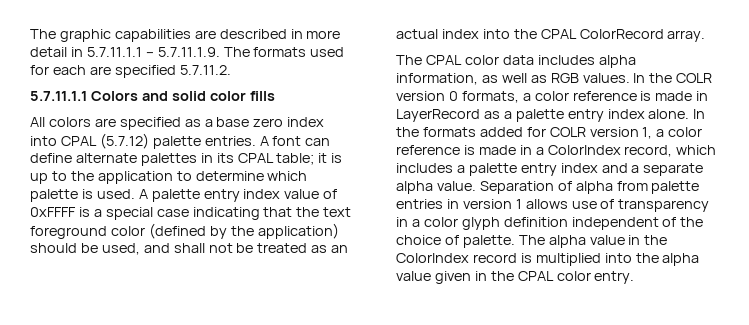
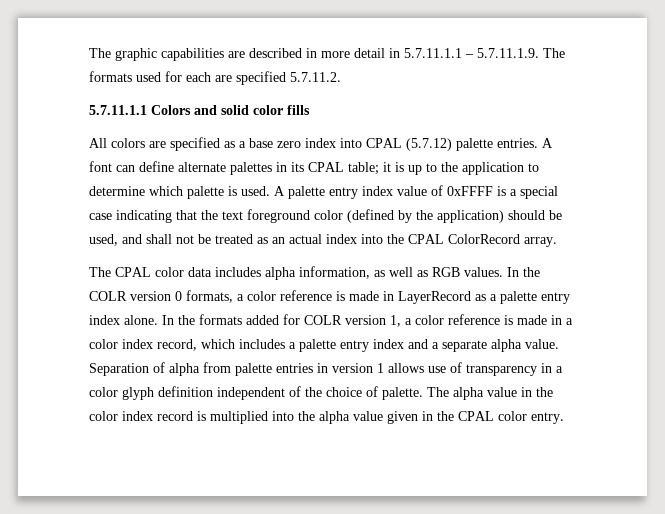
- In the formats added for COLR version 1, a color reference is made in a ColorIndex record, which includes a palette entry index and a separate alpha value.
+ In the formats added for COLR version 1, a color reference is made in a color index record, which includes a palette entry index and a separate alpha value.
- The alpha value in the ColorIndex record is multiplied into the alpha value given in the CPAL color entry.
+ The alpha value in the color index record is multiplied into the alpha value given in the CPAL color entry.

